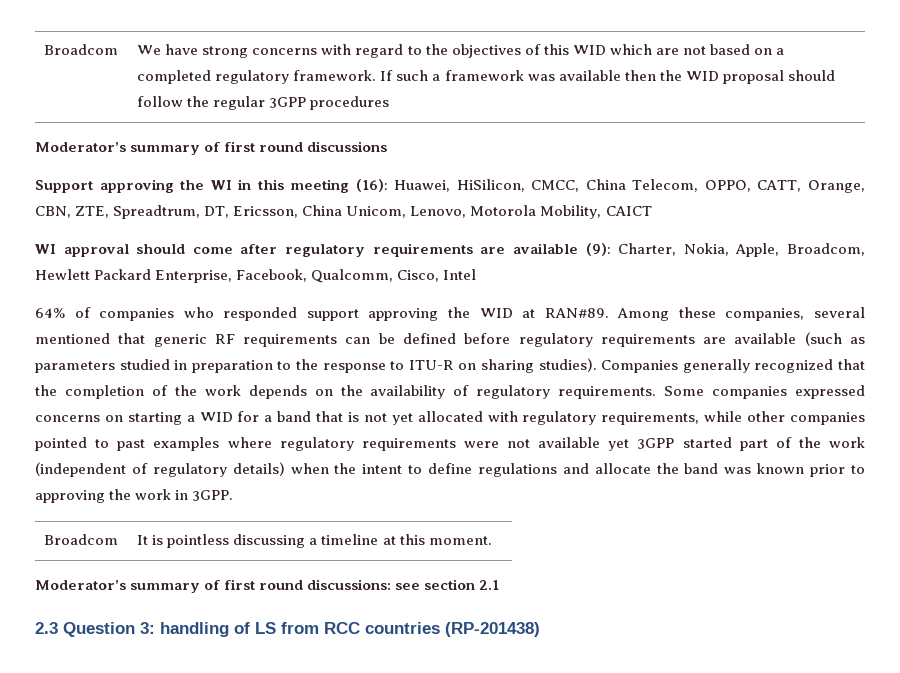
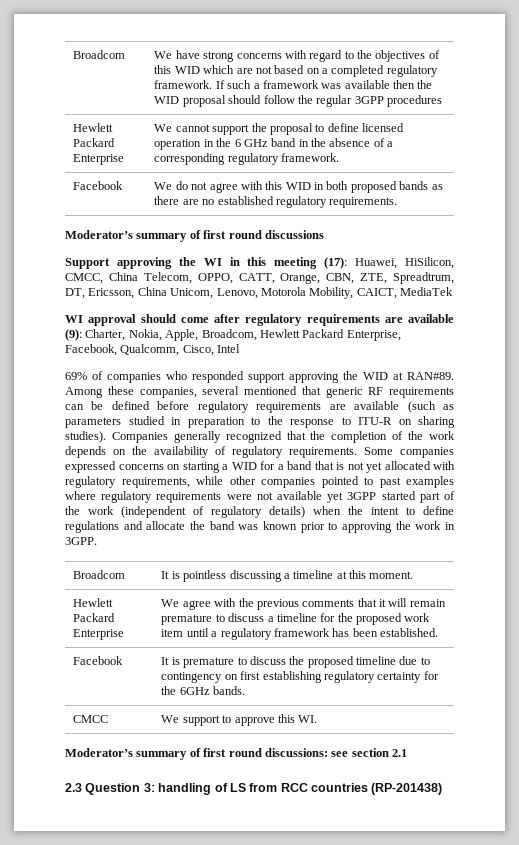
+ Hewlett Packard Enterprise | We cannot support the proposal to define licensed operation in the 6 GHz band in the absence of a corresponding regulatory framework.
+ Facebook | We do not agree with this WID in both proposed bands as there are no established regulatory requirements.
- Support approving the WI in this meeting (16): Huawei, HiSilicon, CMCC, China Telecom, OPPO, CATT, Orange, CBN, ZTE, Spreadtrum, DT, Ericsson, China Unicom, Lenovo, Motorola Mobility, CAICT
+ Support approving the WI in this meeting (17): Huawei, HiSilicon, CMCC, China Telecom, OPPO, CATT, Orange, CBN, ZTE, Spreadtrum, DT, Ericsson, China Unicom, Lenovo, Motorola Mobility, CAICT, MediaTek
- 64% of companies who responded support approving the WID at RAN#89.
+ 69% of companies who responded support approving the WID at RAN#89.
+ Hewlett Packard Enterprise | We agree with the previous comments that it will remain premature to discuss a timeline for the proposed work item until a regulatory framework has been established.
+ Facebook | It is premature to discuss the proposed timeline due to contingency on first establishing regulatory certainty for the 6GHz bands.
+ CMCC | We support to approve this WI.

